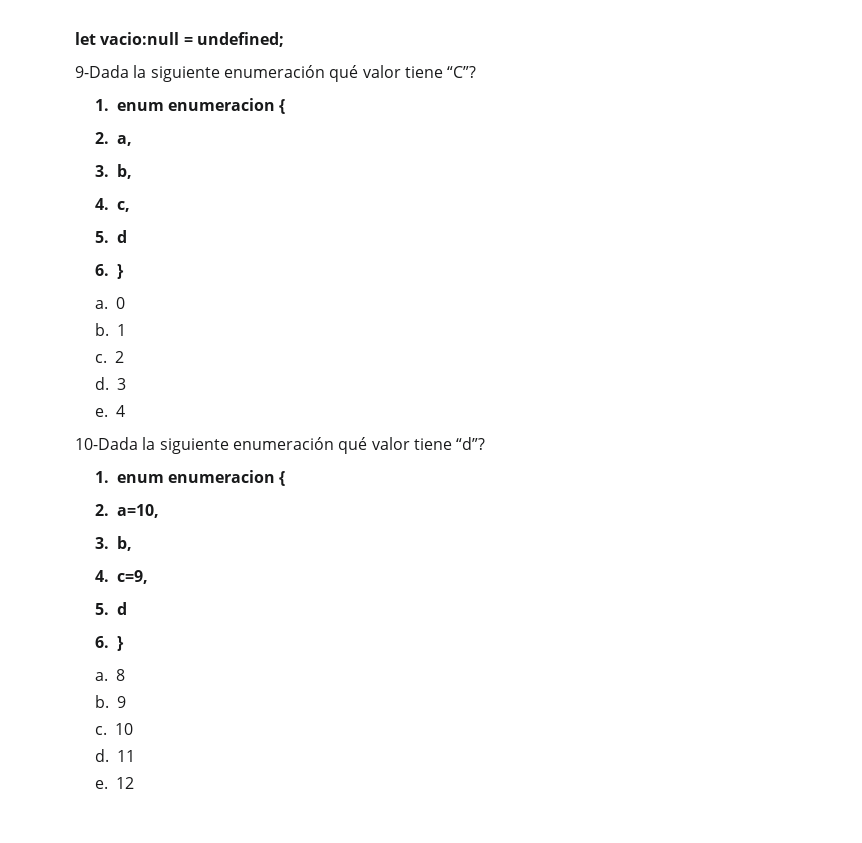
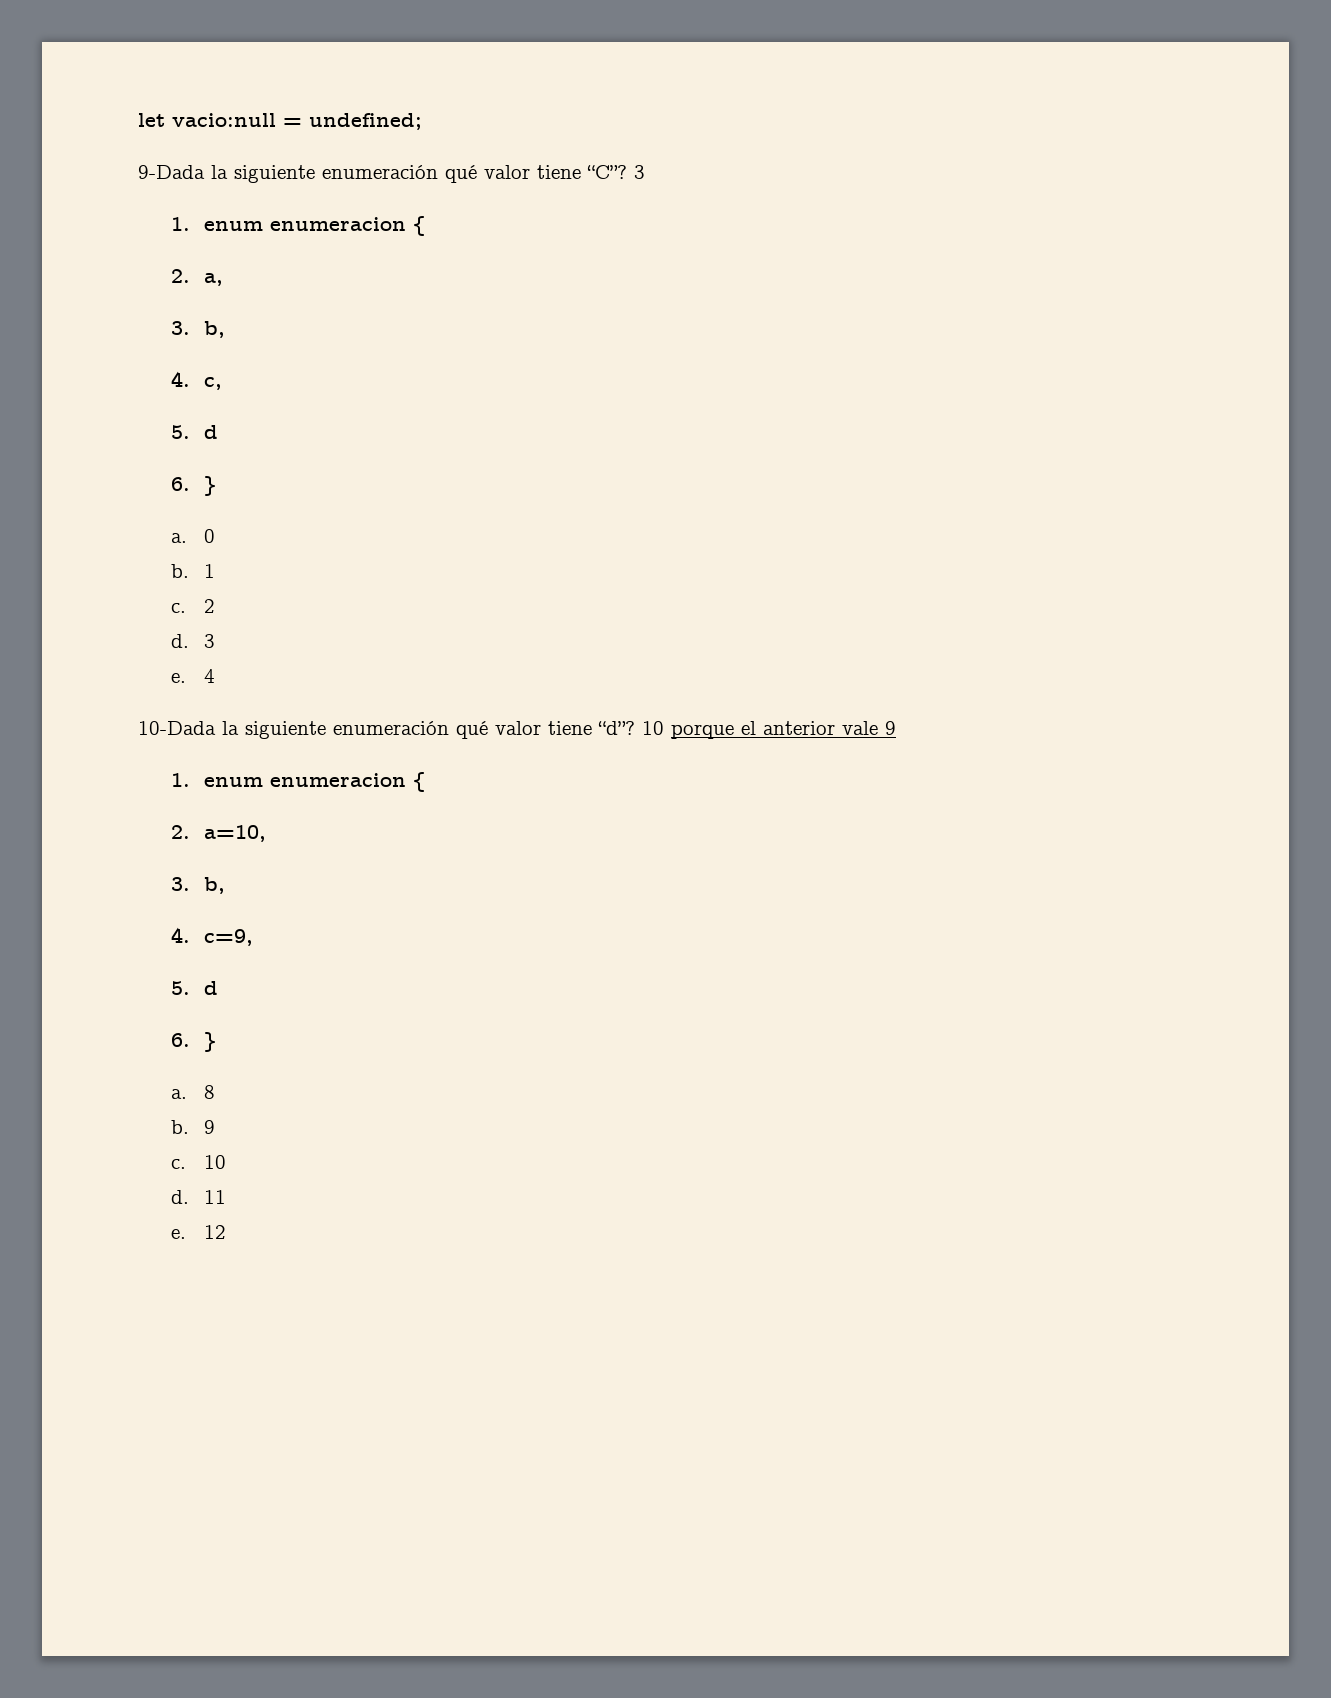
- 9-Dada la siguiente enumeración qué valor tiene “C”?
+ 9-Dada la siguiente enumeración qué valor tiene “C”? 3
+ 10 porque el anterior vale 9

